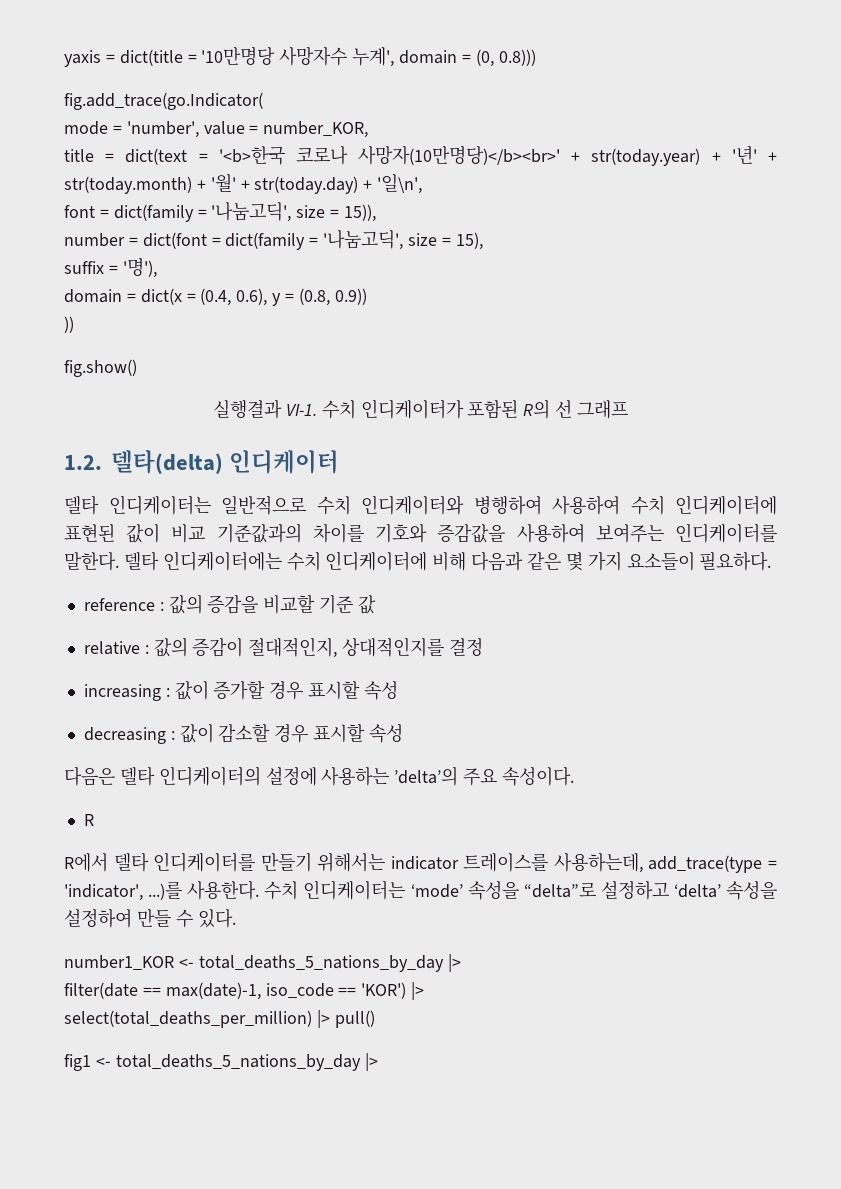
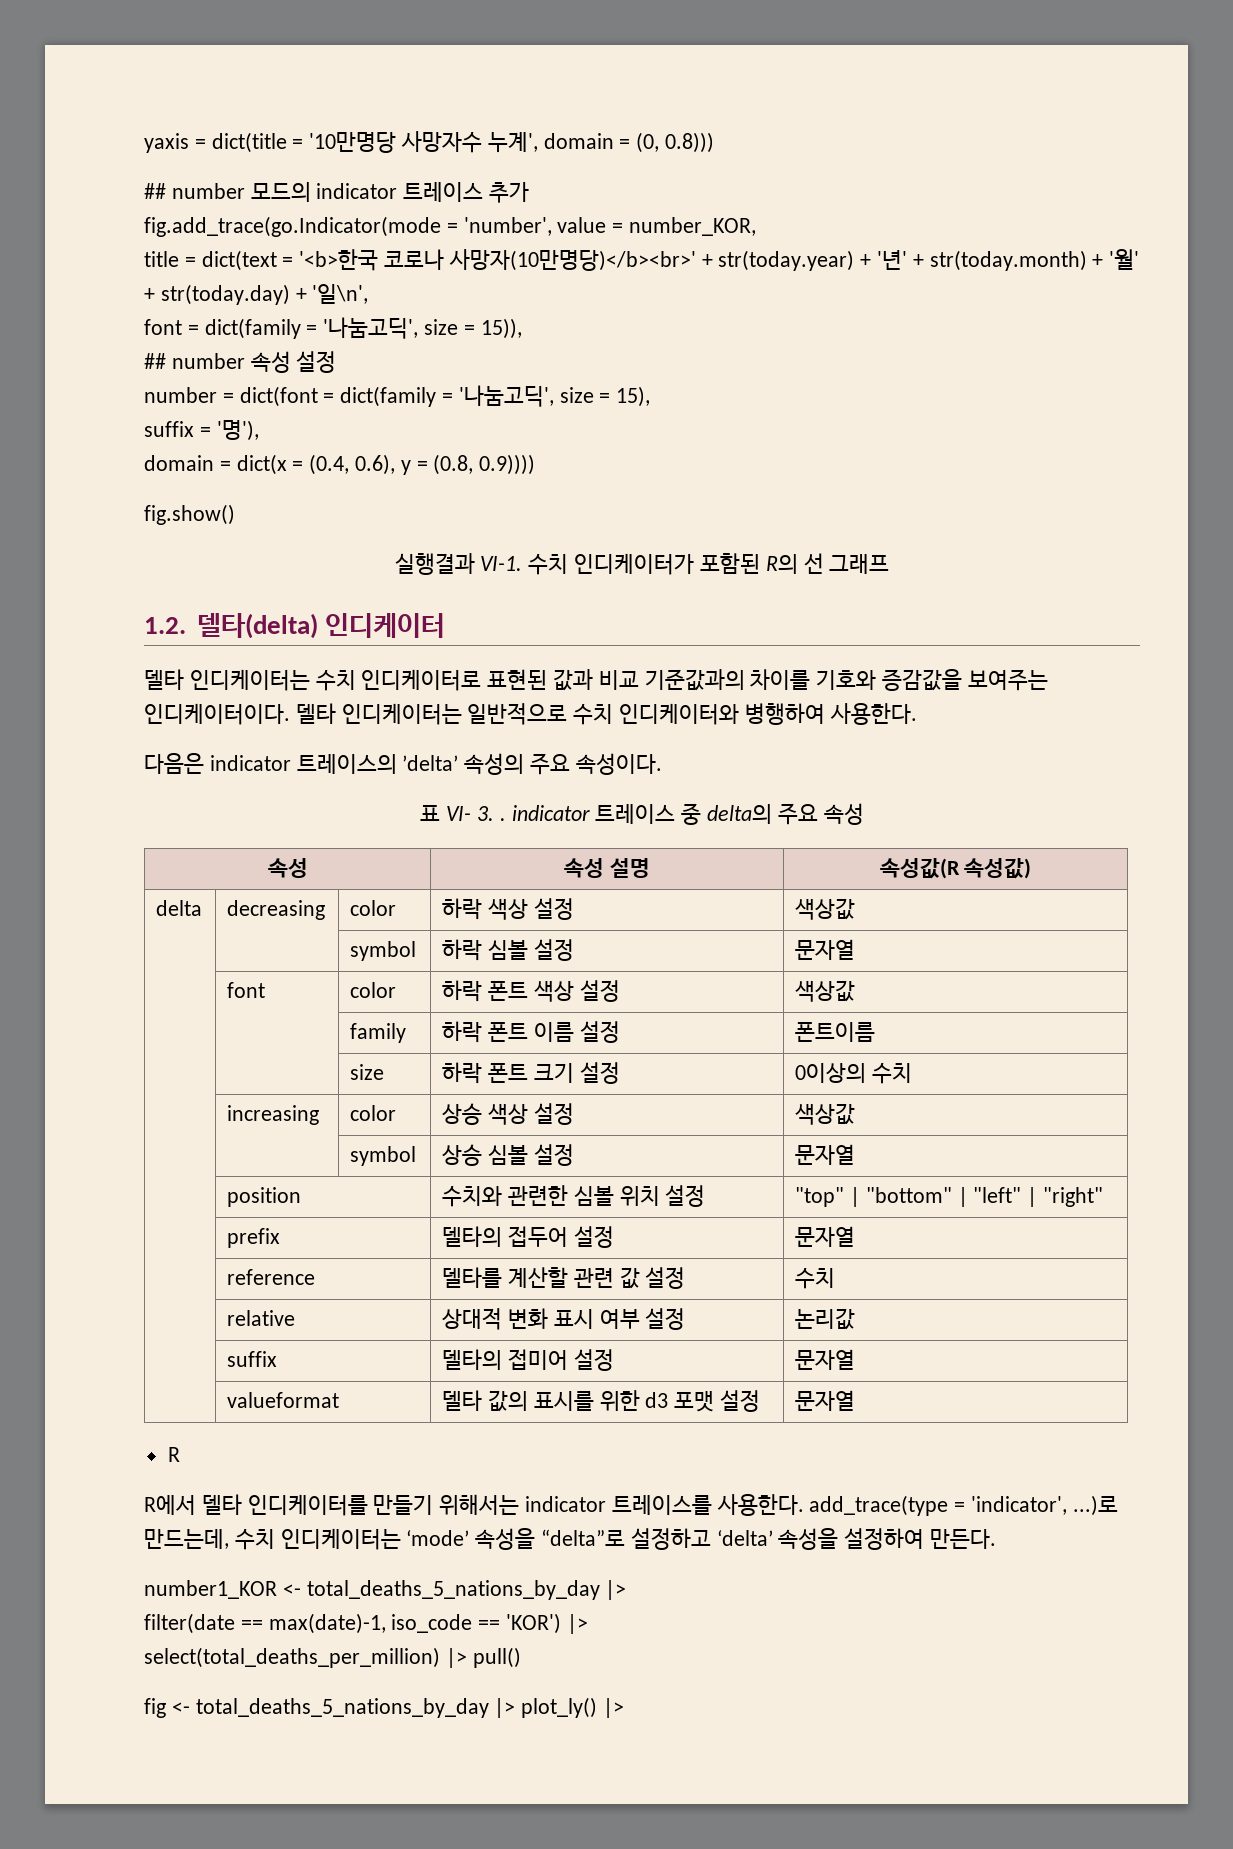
- fig.add_trace(go.Indicator(
- mode = 'number', value = number_KOR,
+ ## number 모드의 indicator 트레이스 추가
+ fig.add_trace(go.Indicator(mode = 'number', value = number_KOR,
+ ## number 속성 설정
- domain = dict(x = (0.4, 0.6), y = (0.8, 0.9))
- ))
+ domain = dict(x = (0.4, 0.6), y = (0.8, 0.9))))
- 델타 인디케이터는 일반적으로 수치 인디케이터와 병행하여 사용하여 수치 인디케이터에 표현된 값이 비교 기준값과의 차이를 기호와 증감값을 사용하여 보여주는 인디케이터를 말한다. 델타 인디케이터에는 수치 인디케이터에 비해 다음과 같은 몇 가지 요소들이 필요하다.
- reference : 값의 증감을 비교할 기준 값
- relative : 값의 증감이 절대적인지, 상대적인지를 결정
- increasing : 값이 증가할 경우 표시할 속성
- decreasing : 값이 감소할 경우 표시할 속성
- 다음은 델타 인디케이터의 설정에 사용하는 ’delta’의 주요 속성이다.
+ 델타 인디케이터는 수치 인디케이터로 표현된 값과 비교 기준값과의 차이를 기호와 증감값을 보여주는 인디케이터이다. 델타 인디케이터는 일반적으로 수치 인디케이터와 병행하여 사용한다.
+ 다음은 indicator 트레이스의 ’delta’ 속성의 주요 속성이다.
+ 표 VI- 3. . indicator 트레이스 중 delta의 주요 속성
+ 속성 | 속성 설명 | 속성값(R 속성값)
+ delta | decreasing | color | 하락 색상 설정 | 색상값
+ | | symbol | 하락 심볼 설정 | 문자열
+ | font | color | 하락 폰트 색상 설정 | 색상값
+ | | family | 하락 폰트 이름 설정 | 폰트이름
+ | | size | 하락 폰트 크기 설정 | 0이상의 수치
+ | increasing | color | 상승 색상 설정 | 색상값
+ | | symbol | 상승 심볼 설정 | 문자열
+ | position | 수치와 관련한 심볼 위치 설정 | "top" | "bottom" | "left" | "right"
+ | prefix | 델타의 접두어 설정 | 문자열
+ | reference | 델타를 계산할 관련 값 설정 | 수치
+ | relative | 상대적 변화 표시 여부 설정 | 논리값
+ | suffix | 델타의 접미어 설정 | 문자열
+ | valueformat | 델타 값의 표시를 위한 d3 포맷 설정 | 문자열
- R에서 델타 인디케이터를 만들기 위해서는 indicator 트레이스를 사용하는데, add_trace(type = 'indicator', ...)를 사용한다. 수치 인디케이터는 ‘mode’ 속성을 “delta”로 설정하고 ‘delta’ 속성을 설정하여 만들 수 있다.
+ R에서 델타 인디케이터를 만들기 위해서는 indicator 트레이스를 사용한다. add_trace(type = 'indicator', ...)로 만드는데, 수치 인디케이터는 ‘mode’ 속성을 “delta”로 설정하고 ‘delta’ 속성을 설정하여 만든다.
- fig1 <- total_deaths_5_nations_by_day |>
+ fig <- total_deaths_5_nations_by_day |> plot_ly() |>

